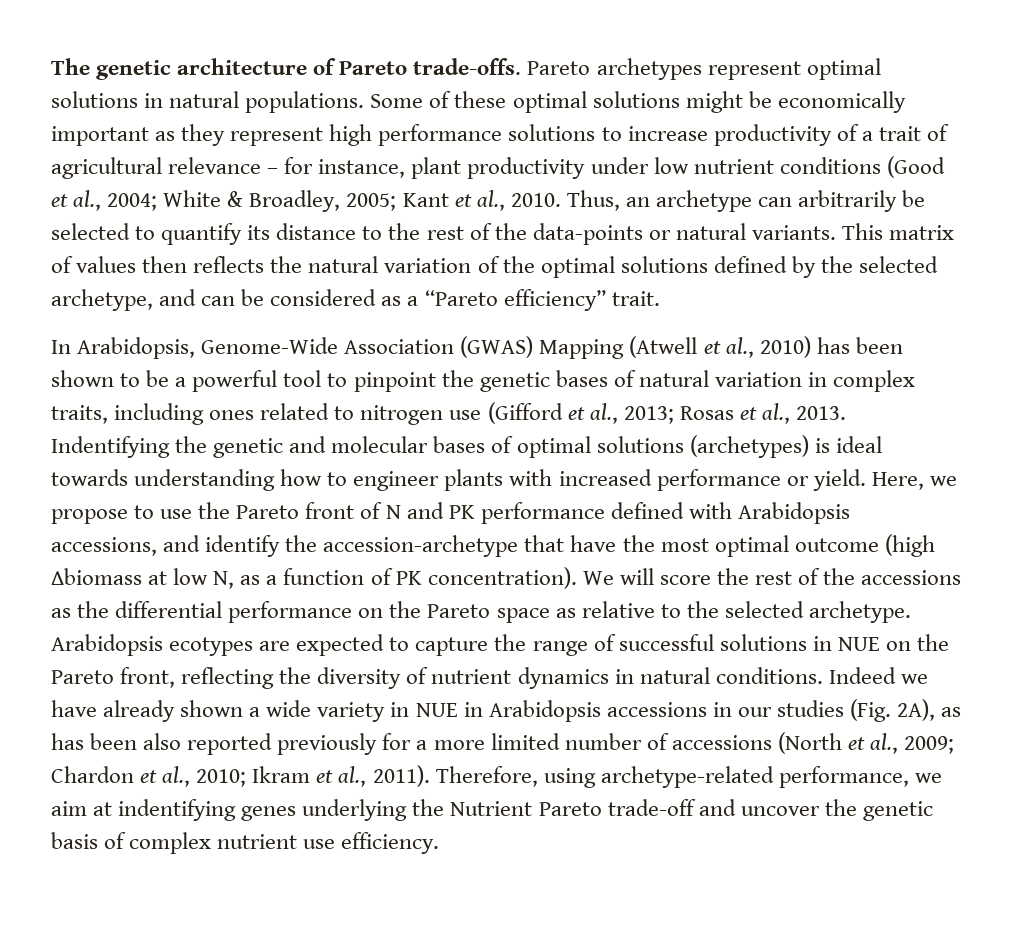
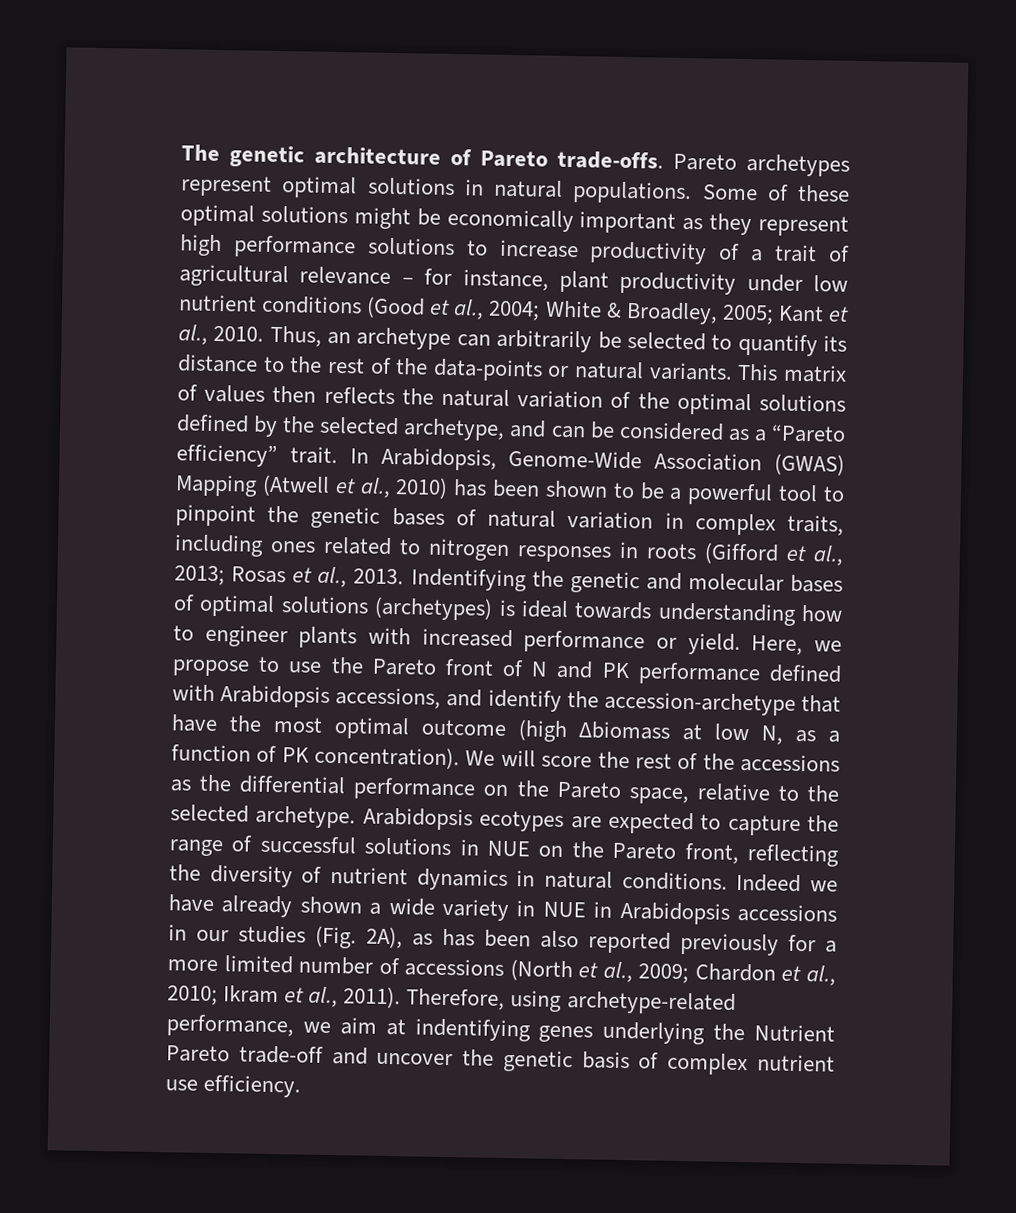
- This matrix of values then reflects the natural variation of the optimal solutions defined by the selected archetype, and can be considered as a “Pareto efficiency” trait.
- In Arabidopsis, Genome-Wide Association (GWAS) Mapping (Atwell et al., 2010) has been shown to be a powerful tool to pinpoint the genetic bases of natural variation in complex traits, including ones related to nitrogen use (Gifford et al., 2013;
+ This matrix of values then reflects the natural variation of the optimal solutions defined by the selected archetype, and can be considered as a “Pareto efficiency” trait. In Arabidopsis, Genome-Wide Association (GWAS) Mapping (Atwell et al., 2010) has been shown to be a powerful tool to pinpoint the genetic bases of natural variation in complex traits, including ones related to nitrogen responses in roots (Gifford et al., 2013;
- We will score the rest of the accessions as the differential performance on the Pareto space as relative to the selected archetype.
+ We will score the rest of the accessions as the differential performance on the Pareto space, relative to the selected archetype.

